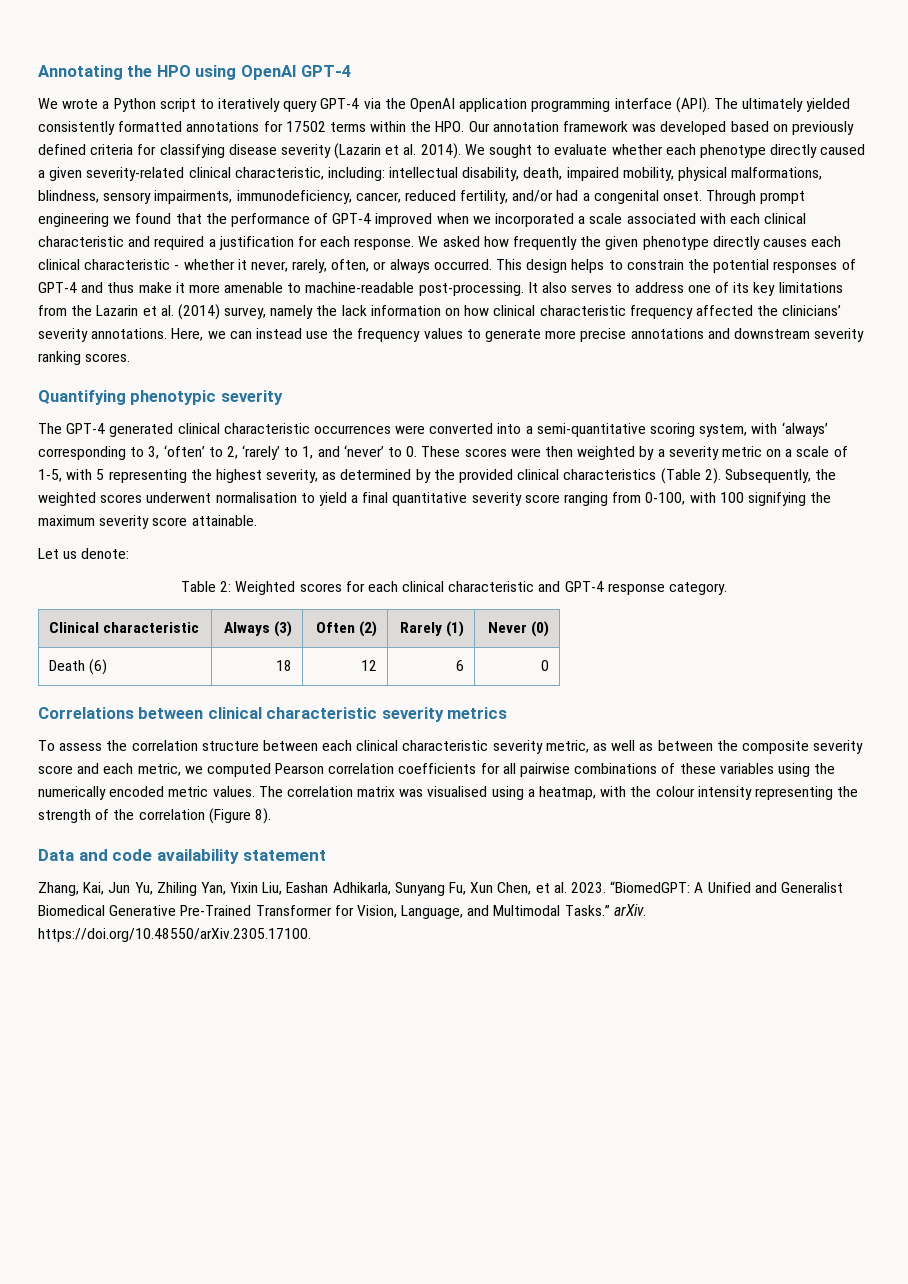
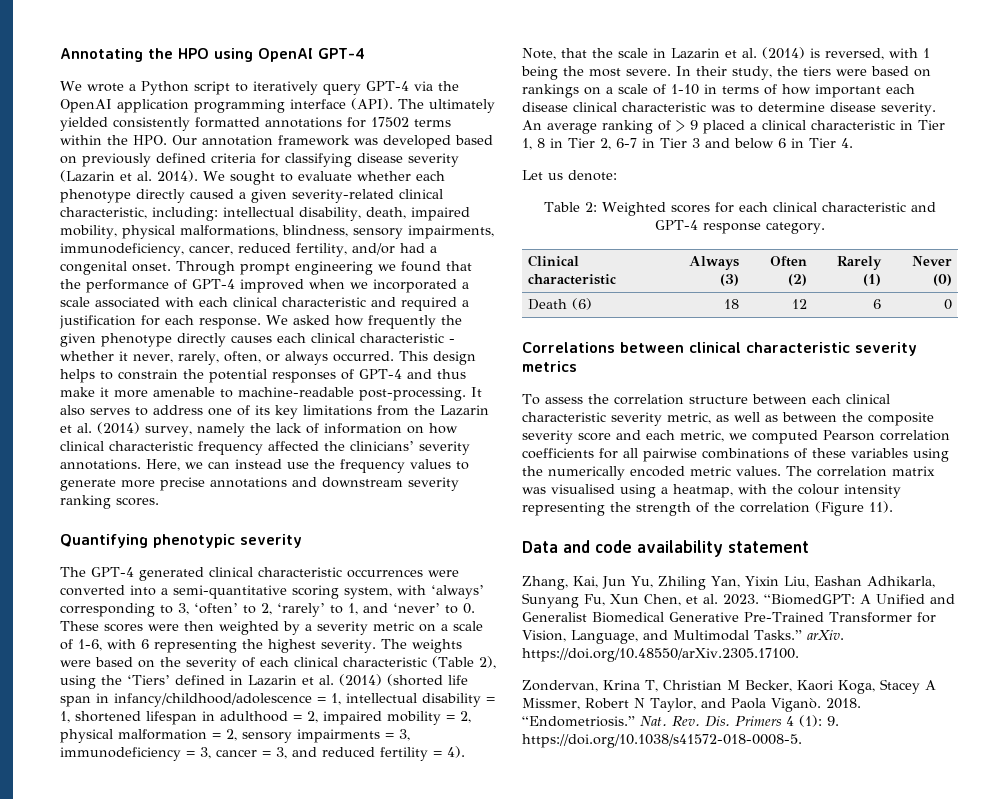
- It also serves to address one of its key limitations from the Lazarin et al. (2014) survey, namely the lack information on how clinical characteristic frequency affected the clinicians’ severity annotations.
+ It also serves to address one of its key limitations from the Lazarin et al. (2014) survey, namely the lack of information on how clinical characteristic frequency affected the clinicians’ severity annotations.
- The GPT-4 generated clinical characteristic occurrences were converted into a semi-quantitative scoring system, with ‘always’ corresponding to 3, ‘often’ to 2, ‘rarely’ to 1, and ‘never’ to 0. These scores were then weighted by a severity metric on a scale of 1-5, with 5 representing the highest severity, as determined by the provided clinical characteristics (Table 2). Subsequently, the weighted scores underwent normalisation to yield a final quantitative severity score ranging from 0-100, with 100 signifying the maximum severity score attainable.
+ The GPT-4 generated clinical characteristic occurrences were converted into a semi-quantitative scoring system, with ‘always’ corresponding to 3, ‘often’ to 2, ‘rarely’ to 1, and ‘never’ to 0. These scores were then weighted by a severity metric on a scale of 1-6, with 6 representing the highest severity. The weights were based on the severity of each clinical characteristic (Table 2), using the ‘Tiers’ defined in Lazarin et al. (2014) (shorted life span in infancy/childhood/adolescence = 1, intellectual disability = 1, shortened lifespan in adulthood = 2, impaired mobility = 2, physical malformation = 2, sensory impairments = 3, immunodeficiency = 3, cancer = 3, and reduced fertility = 4). Note, that the scale in Lazarin et al. (2014) is reversed, with 1 being the most severe. In their study, the tiers were based on rankings on a scale of 1-10 in terms of how important each disease clinical characteristic was to determine disease severity. An average ranking of > 9 placed a clinical characteristic in Tier 1, 8 in Tier 2, 6-7 in Tier 3 and below 6 in Tier 4.
- The correlation matrix was visualised using a heatmap, with the colour intensity representing the strength of the correlation (Figure 8).
+ The correlation matrix was visualised using a heatmap, with the colour intensity representing the strength of the correlation (Figure 11).
+ Zondervan, Krina T, Christian M Becker, Kaori Koga, Stacey A Missmer, Robert N Taylor, and Paola Viganò. 2018. “Endometriosis.” Nat. Rev. Dis. Primers 4 (1): 9. https://doi.org/10.1038/s41572-018-0008-5.

